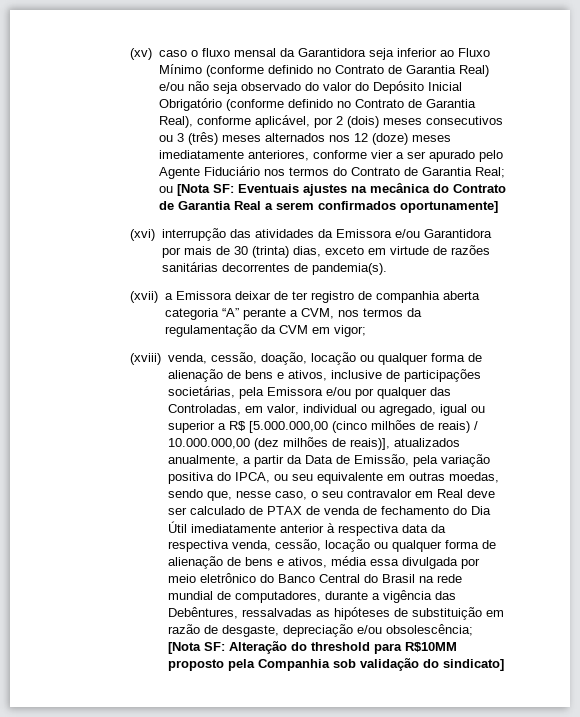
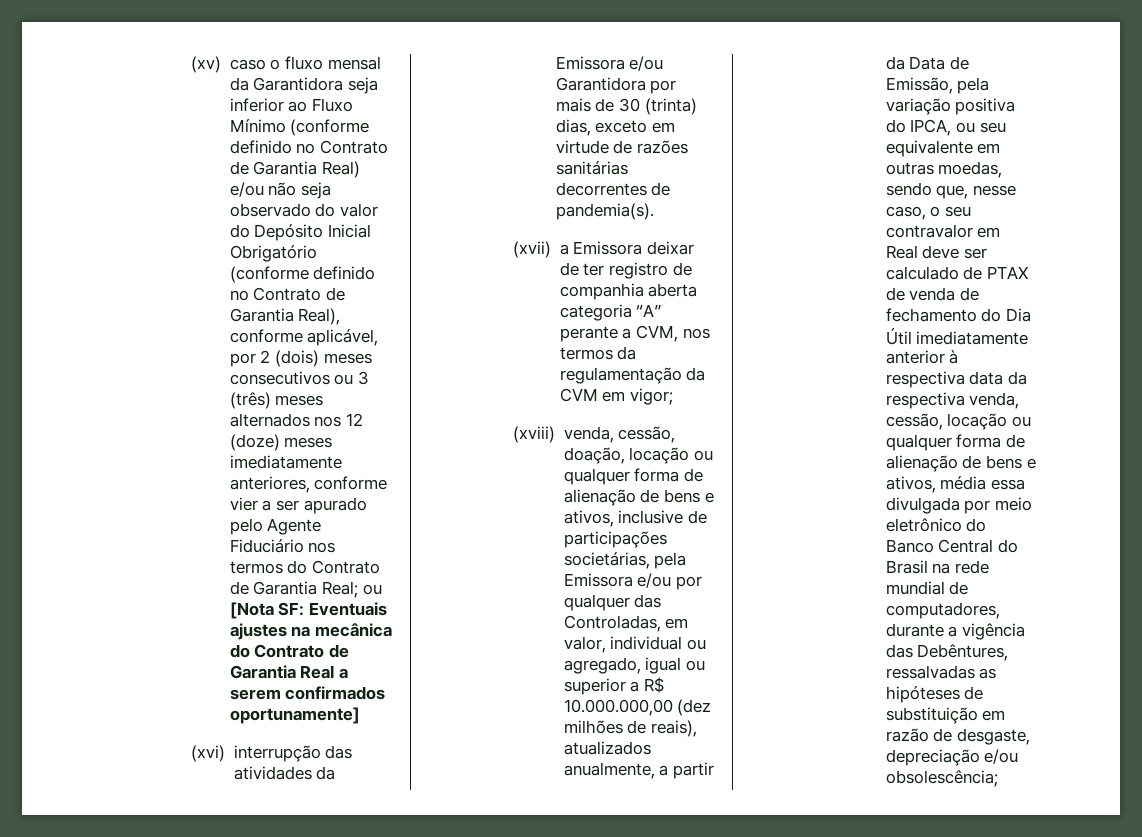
- (xviii) venda, cessão, doação, locação ou qualquer forma de alienação de bens e ativos, inclusive de participações societárias, pela Emissora e/ou por qualquer das Controladas, em valor, individual ou agregado, igual ou superior a R$ [5.000.000,00 (cinco milhões de reais) / 10.000.000,00 (dez milhões de reais)], atualizados anualmente, a partir da Data de Emissão, pela variação positiva do IPCA, ou seu equivalente em outras moedas, sendo que, nesse caso, o seu contravalor em Real deve ser calculado de PTAX de venda de fechamento do Dia Útil imediatamente anterior à respectiva data da respectiva venda, cessão, locação ou qualquer forma de alienação de bens e ativos, média essa divulgada por meio eletrônico do Banco Central do Brasil na rede mundial de computadores, durante a vigência das Debêntures, ressalvadas as hipóteses de substituição em razão de desgaste, depreciação e/ou obsolescência; [Nota SF: Alteração do threshold para R$10MM proposto pela Companhia sob validação do sindicato]
+ (xviii) venda, cessão, doação, locação ou qualquer forma de alienação de bens e ativos, inclusive de participações societárias, pela Emissora e/ou por qualquer das Controladas, em valor, individual ou agregado, igual ou superior a R$ 10.000.000,00 (dez milhões de reais), atualizados anualmente, a partir da Data de Emissão, pela variação positiva do IPCA, ou seu equivalente em outras moedas, sendo que, nesse caso, o seu contravalor em Real deve ser calculado de PTAX de venda de fechamento do Dia Útil imediatamente anterior à respectiva data da respectiva venda, cessão, locação ou qualquer forma de alienação de bens e ativos, média essa divulgada por meio eletrônico do Banco Central do Brasil na rede mundial de computadores, durante a vigência das Debêntures, ressalvadas as hipóteses de substituição em razão de desgaste, depreciação e/ou obsolescência;

